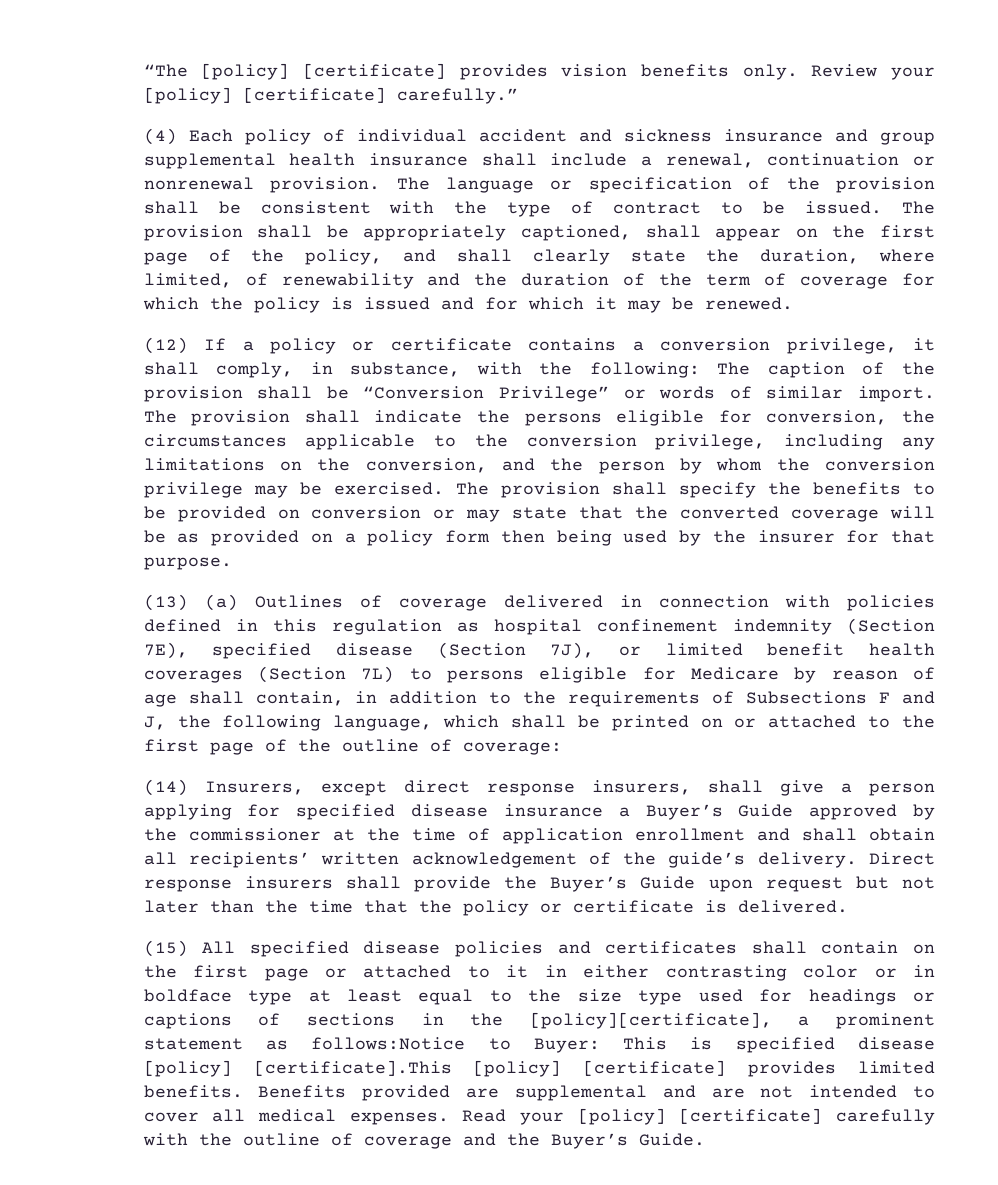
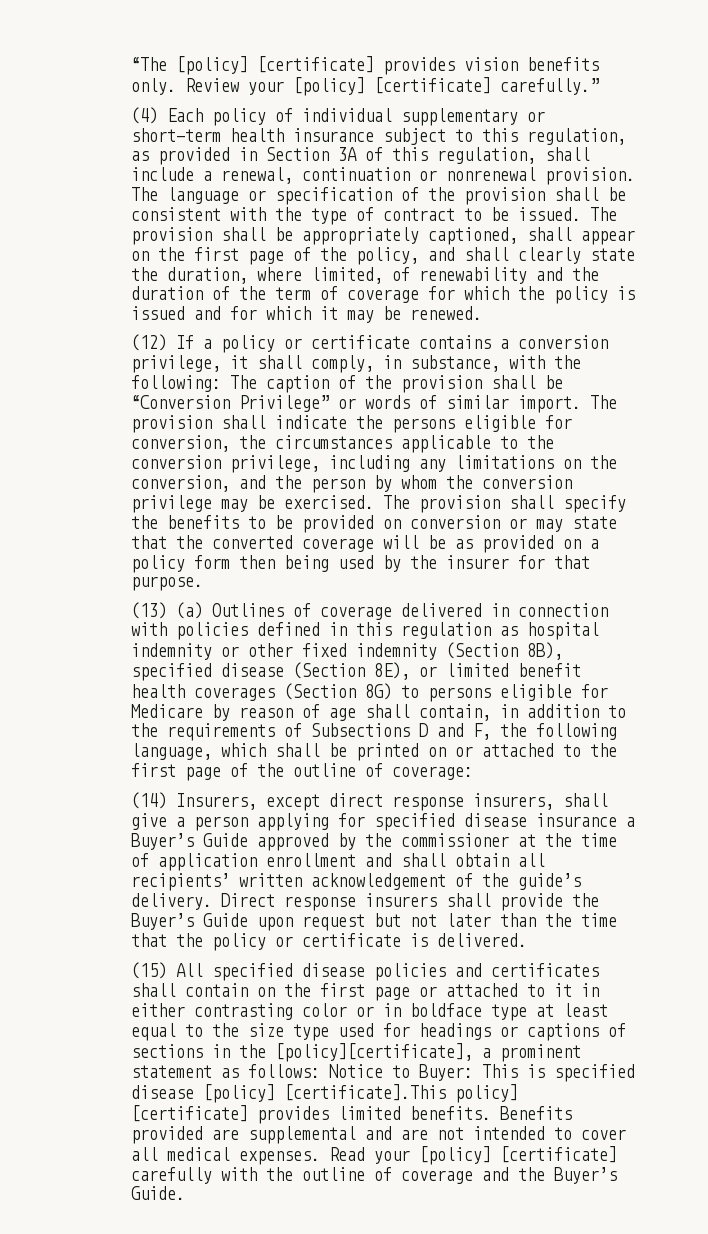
- (4) Each policy of individual accident and sickness insurance and group supplemental health insurance shall include a renewal, continuation or nonrenewal provision.
+ (4) Each policy of individual supplementary or short-term health insurance subject to this regulation, as provided in Section 3A of this regulation, shall include a renewal, continuation or nonrenewal provision.
- (13) (a) Outlines of coverage delivered in connection with policies defined in this regulation as hospital confinement indemnity (Section 7E), specified disease (Section 7J), or limited benefit health coverages (Section 7L) to persons eligible for Medicare by reason of age shall contain, in addition to the requirements of Subsections F and J, the following language, which shall be printed on or attached to the first page of the outline of coverage:
+ (13) (a) Outlines of coverage delivered in connection with policies defined in this regulation as hospital indemnity or other fixed indemnity (Section 8B), specified disease (Section 8E), or limited benefit health coverages (Section 8G) to persons eligible for Medicare by reason of age shall contain, in addition to the requirements of Subsections D and F, the following language, which shall be printed on or attached to the first page of the outline of coverage:
- (15) All specified disease policies and certificates shall contain on the first page or attached to it in either contrasting color or in boldface type at least equal to the size type used for headings or captions of sections in the [policy][certificate], a prominent statement as follows:Notice to Buyer: This is specified disease [policy] [certificate].This [policy] [certificate] provides limited benefits.
+ (15) All specified disease policies and certificates shall contain on the first page or attached to it in either contrasting color or in boldface type at least equal to the size type used for headings or captions of sections in the [policy][certificate], a prominent statement as follows: Notice to Buyer: This is specified disease [policy] [certificate].This policy] [certificate] provides limited benefits.

